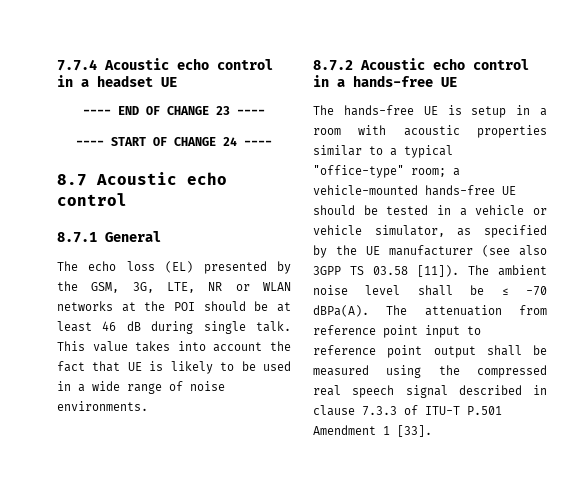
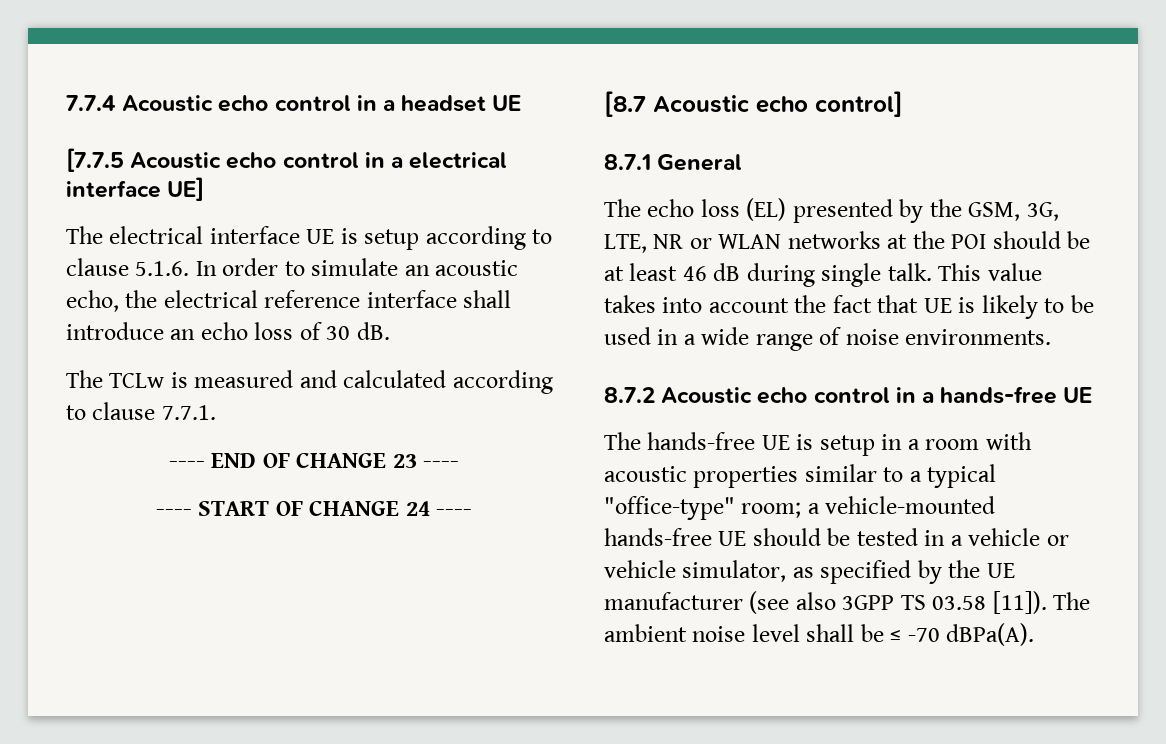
+ [7.7.5 Acoustic echo control in a electrical interface UE]
+ The electrical interface UE is setup according to clause 5.1.6. In order to simulate an acoustic echo, the electrical reference interface shall introduce an echo loss of 30 dB.
+ The TCLw is measured and calculated according to clause 7.7.1.
- 8.7 Acoustic echo control
+ [8.7 Acoustic echo control]
- The attenuation from reference point input to reference point output shall be measured using the compressed real speech signal described in clause 7.3.3 of ITU-T P.501 Amendment 1 [33].

